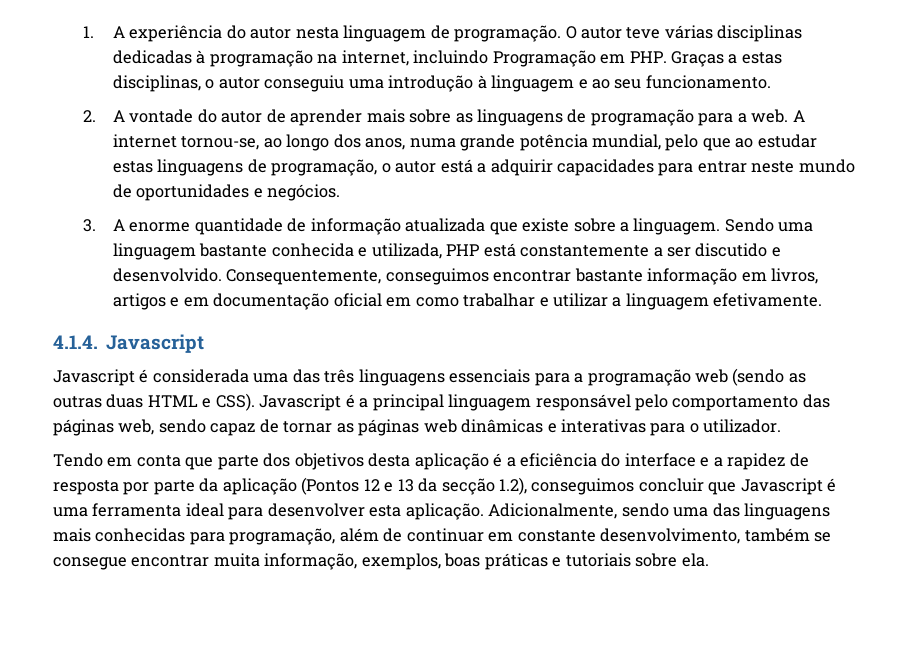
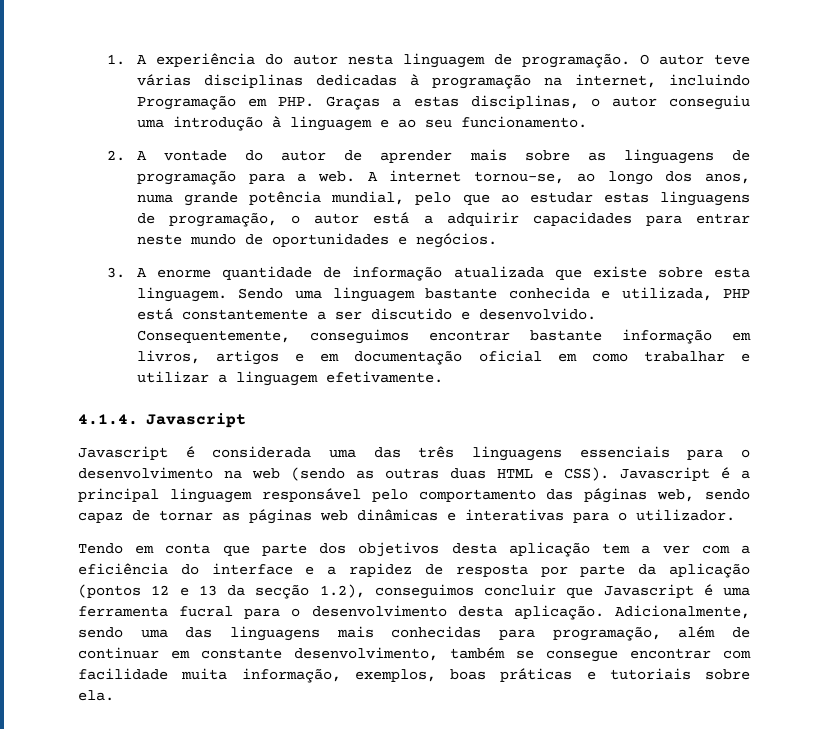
- 3. A enorme quantidade de informação atualizada que existe sobre a linguagem.
+ 3. A enorme quantidade de informação atualizada que existe sobre esta linguagem.
- Javascript é considerada uma das três linguagens essenciais para a programação web (sendo as outras duas HTML e CSS).
+ Javascript é considerada uma das três linguagens essenciais para o desenvolvimento na web (sendo as outras duas HTML e CSS).
- Tendo em conta que parte dos objetivos desta aplicação é a eficiência do interface e a rapidez de resposta por parte da aplicação (Pontos 12 e 13 da secção 1.2), conseguimos concluir que Javascript é uma ferramenta ideal para desenvolver esta aplicação.
+ Tendo em conta que parte dos objetivos desta aplicação tem a ver com a eficiência do interface e a rapidez de resposta por parte da aplicação (pontos 12 e 13 da secção 1.2), conseguimos concluir que Javascript é uma ferramenta fucral para o desenvolvimento desta aplicação.
- Adicionalmente, sendo uma das linguagens mais conhecidas para programação, além de continuar em constante desenvolvimento, também se consegue encontrar muita informação, exemplos, boas práticas e tutoriais sobre ela.
+ Adicionalmente, sendo uma das linguagens mais conhecidas para programação, além de continuar em constante desenvolvimento, também se consegue encontrar com facilidade muita informação, exemplos, boas práticas e tutoriais sobre ela.

